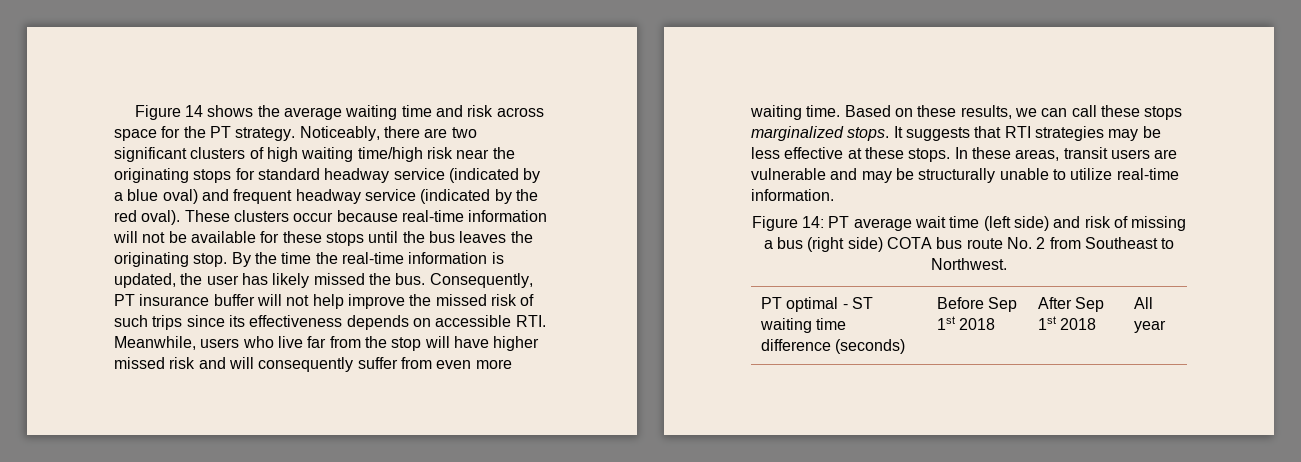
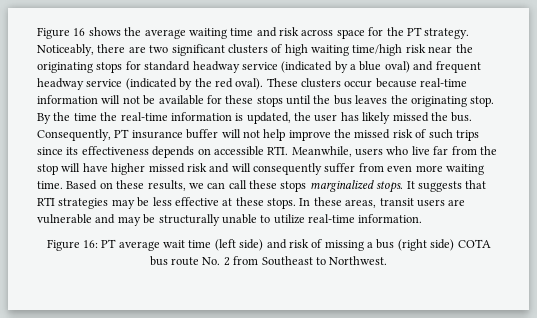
- Figure 14 shows the average waiting time and risk across space for the PT strategy.
+ Figure 16 shows the average waiting time and risk across space for the PT strategy.
- Figure 14: PT average wait time (left side) and risk of missing a bus (right side) COTA bus route No. 2 from Southeast to Northwest.
+ Figure 16: PT average wait time (left side) and risk of missing a bus (right side) COTA bus route No. 2 from Southeast to Northwest.
- PT optimal - ST waiting time difference (seconds) | Before Sep 1st 2018 | After Sep 1st 2018 | All year

